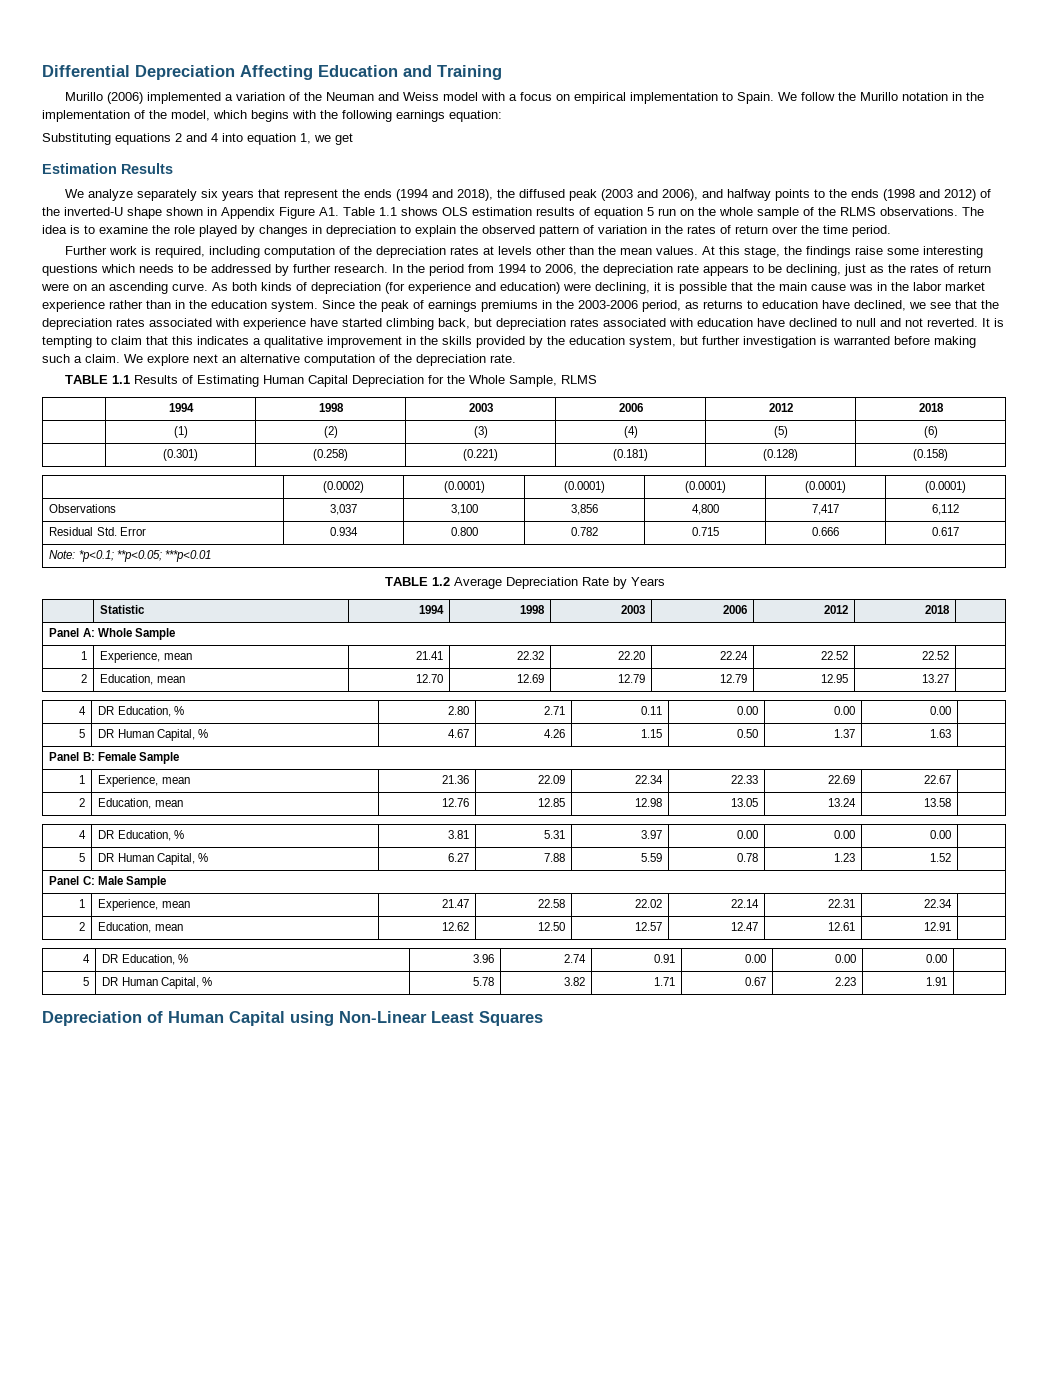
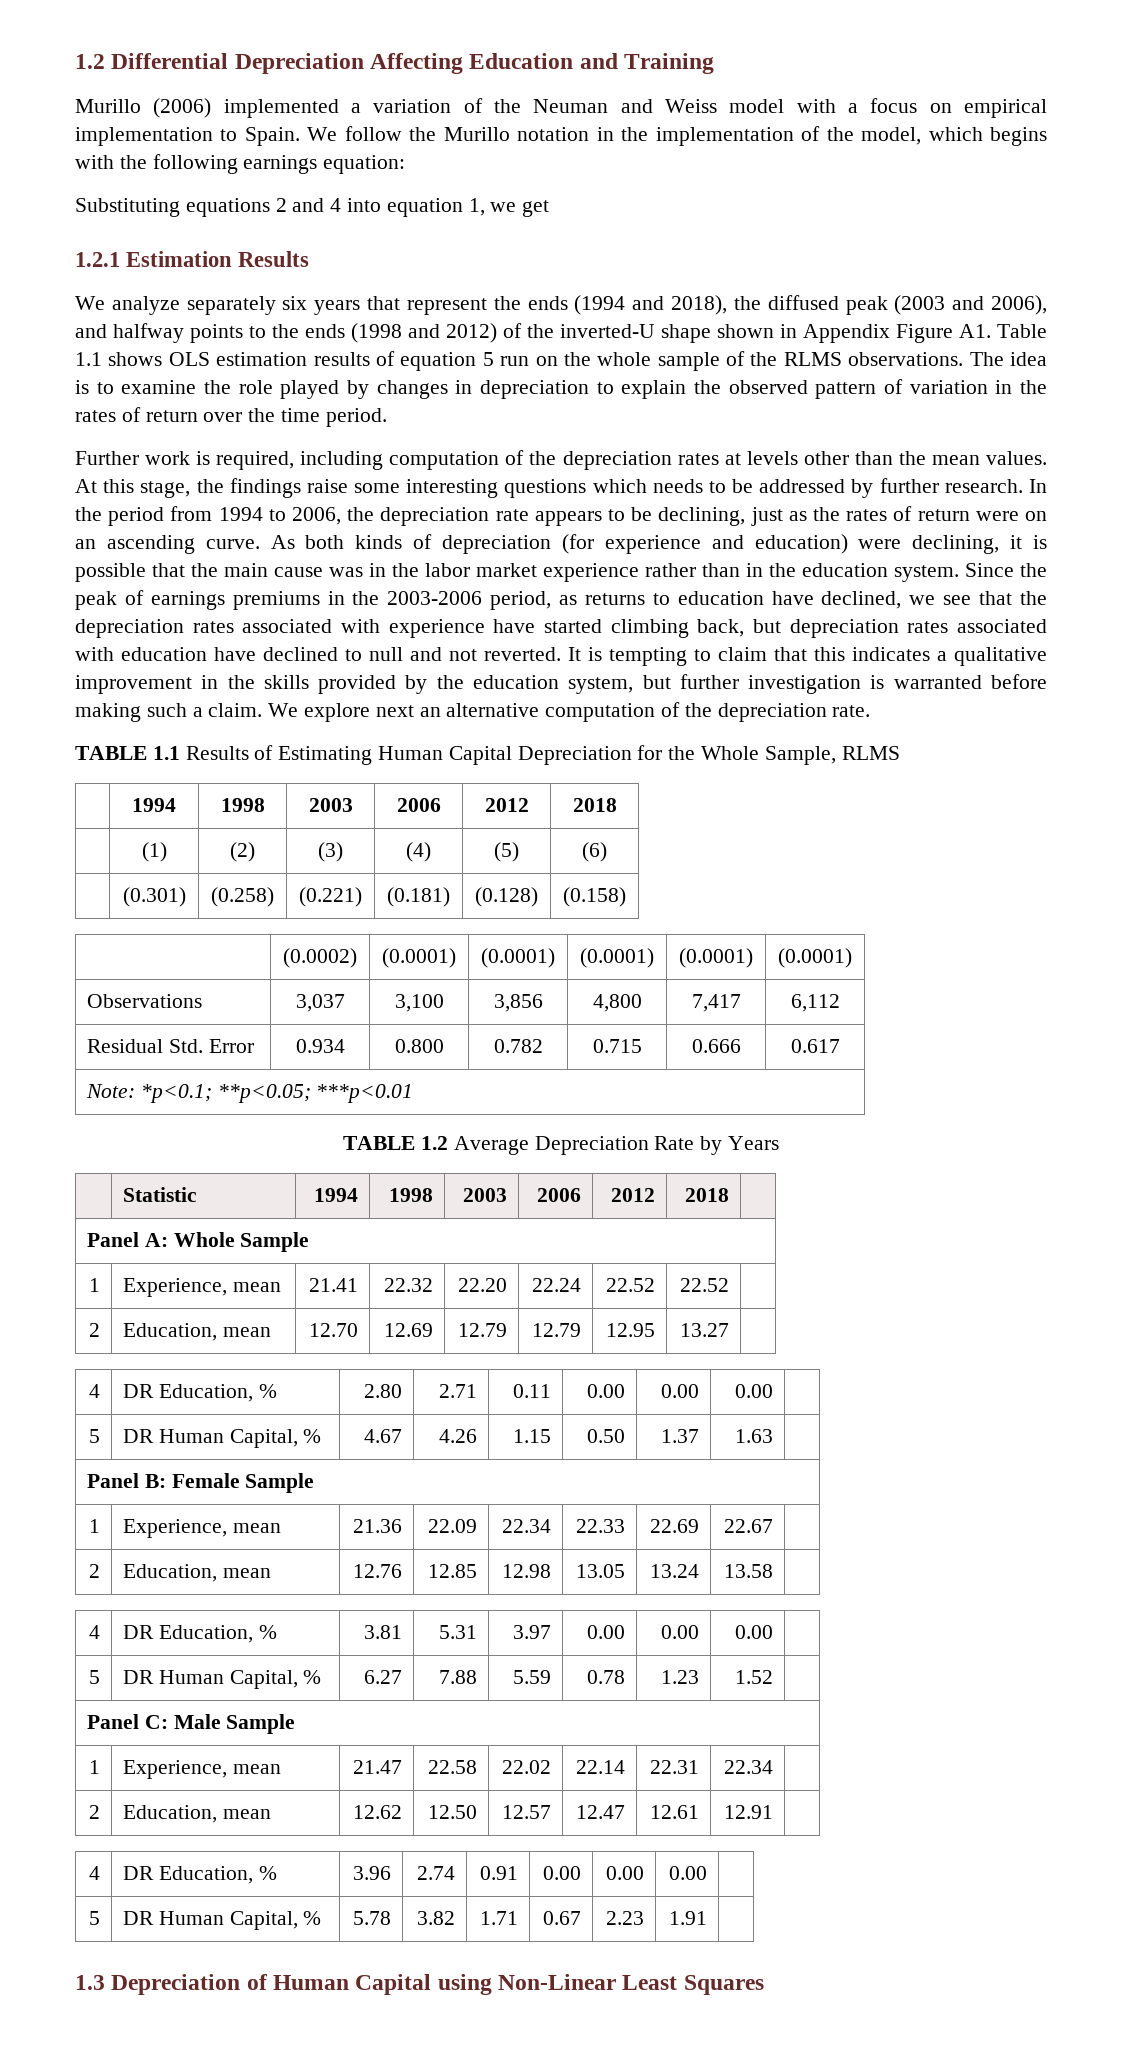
- Differential Depreciation Affecting Education and Training
+ 1.2 Differential Depreciation Affecting Education and Training
- Estimation Results
+ 1.2.1 Estimation Results
- Depreciation of Human Capital using Non-Linear Least Squares
+ 1.3 Depreciation of Human Capital using Non-Linear Least Squares

